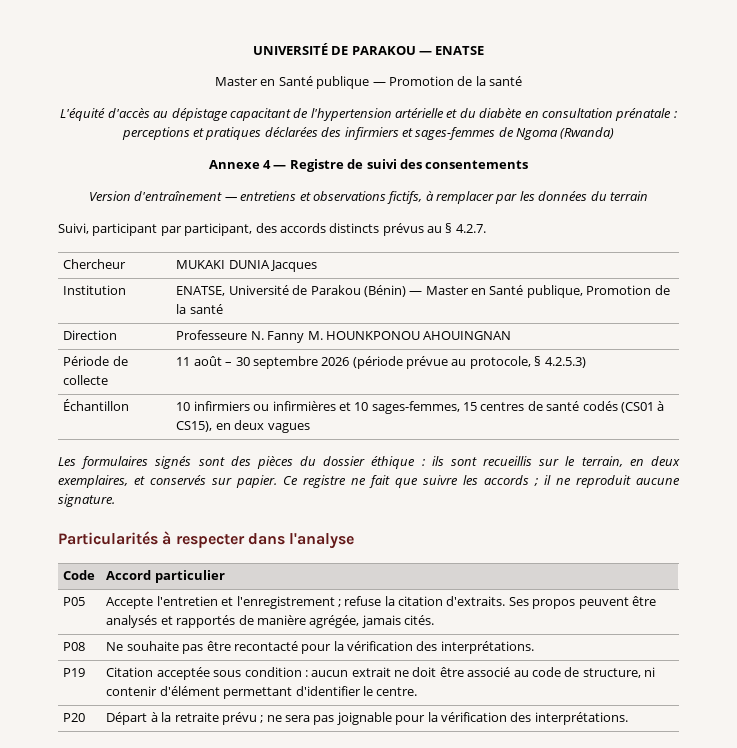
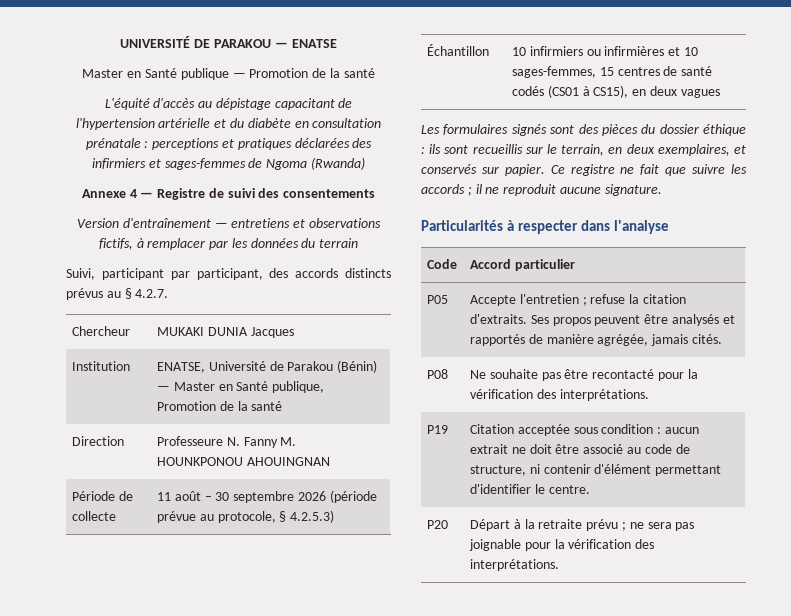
- P05 | Accepte l'entretien et l'enregistrement ; refuse la citation d'extraits. Ses propos peuvent être analysés et rapportés de manière agrégée, jamais cités.
+ P05 | Accepte l'entretien ; refuse la citation d'extraits. Ses propos peuvent être analysés et rapportés de manière agrégée, jamais cités.

